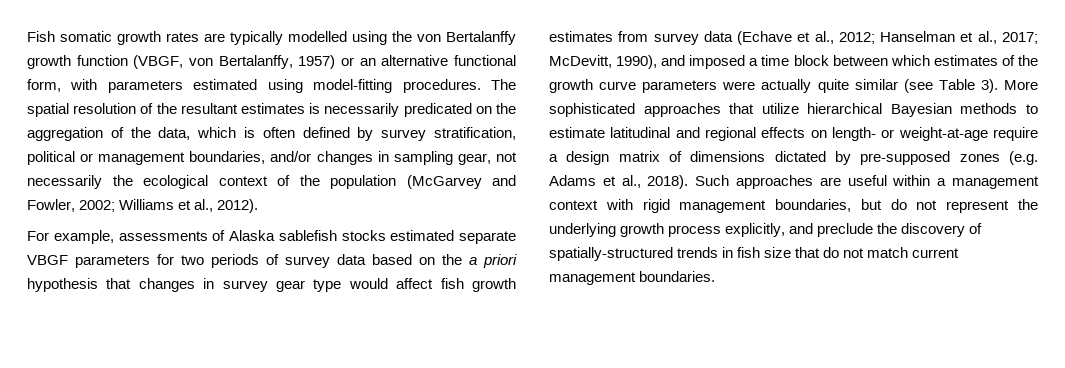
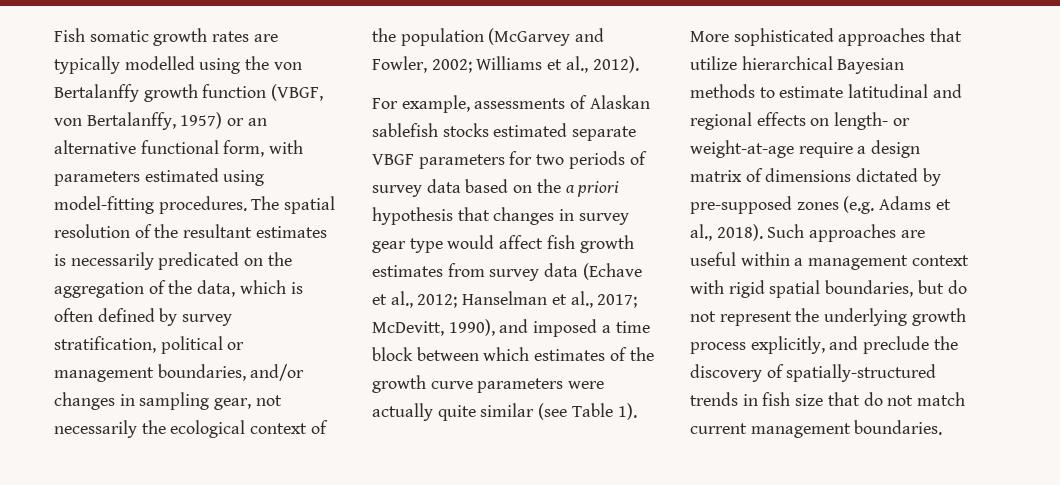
- For example, assessments of Alaska sablefish stocks estimated separate VBGF parameters for two periods of survey data based on the a priori hypothesis that changes in survey gear type would affect fish growth estimates from survey data (Echave et al., 2012;
+ For example, assessments of Alaskan sablefish stocks estimated separate VBGF parameters for two periods of survey data based on the a priori hypothesis that changes in survey gear type would affect fish growth estimates from survey data (Echave et al., 2012;
- McDevitt, 1990), and imposed a time block between which estimates of the growth curve parameters were actually quite similar (see Table 3).
+ McDevitt, 1990), and imposed a time block between which estimates of the growth curve parameters were actually quite similar (see Table 1).
- Such approaches are useful within a management context with rigid management boundaries, but do not represent the underlying growth process explicitly, and preclude the discovery of spatially-structured trends in fish size that do not match current management boundaries.
+ Such approaches are useful within a management context with rigid spatial boundaries, but do not represent the underlying growth process explicitly, and preclude the discovery of spatially-structured trends in fish size that do not match current management boundaries.

